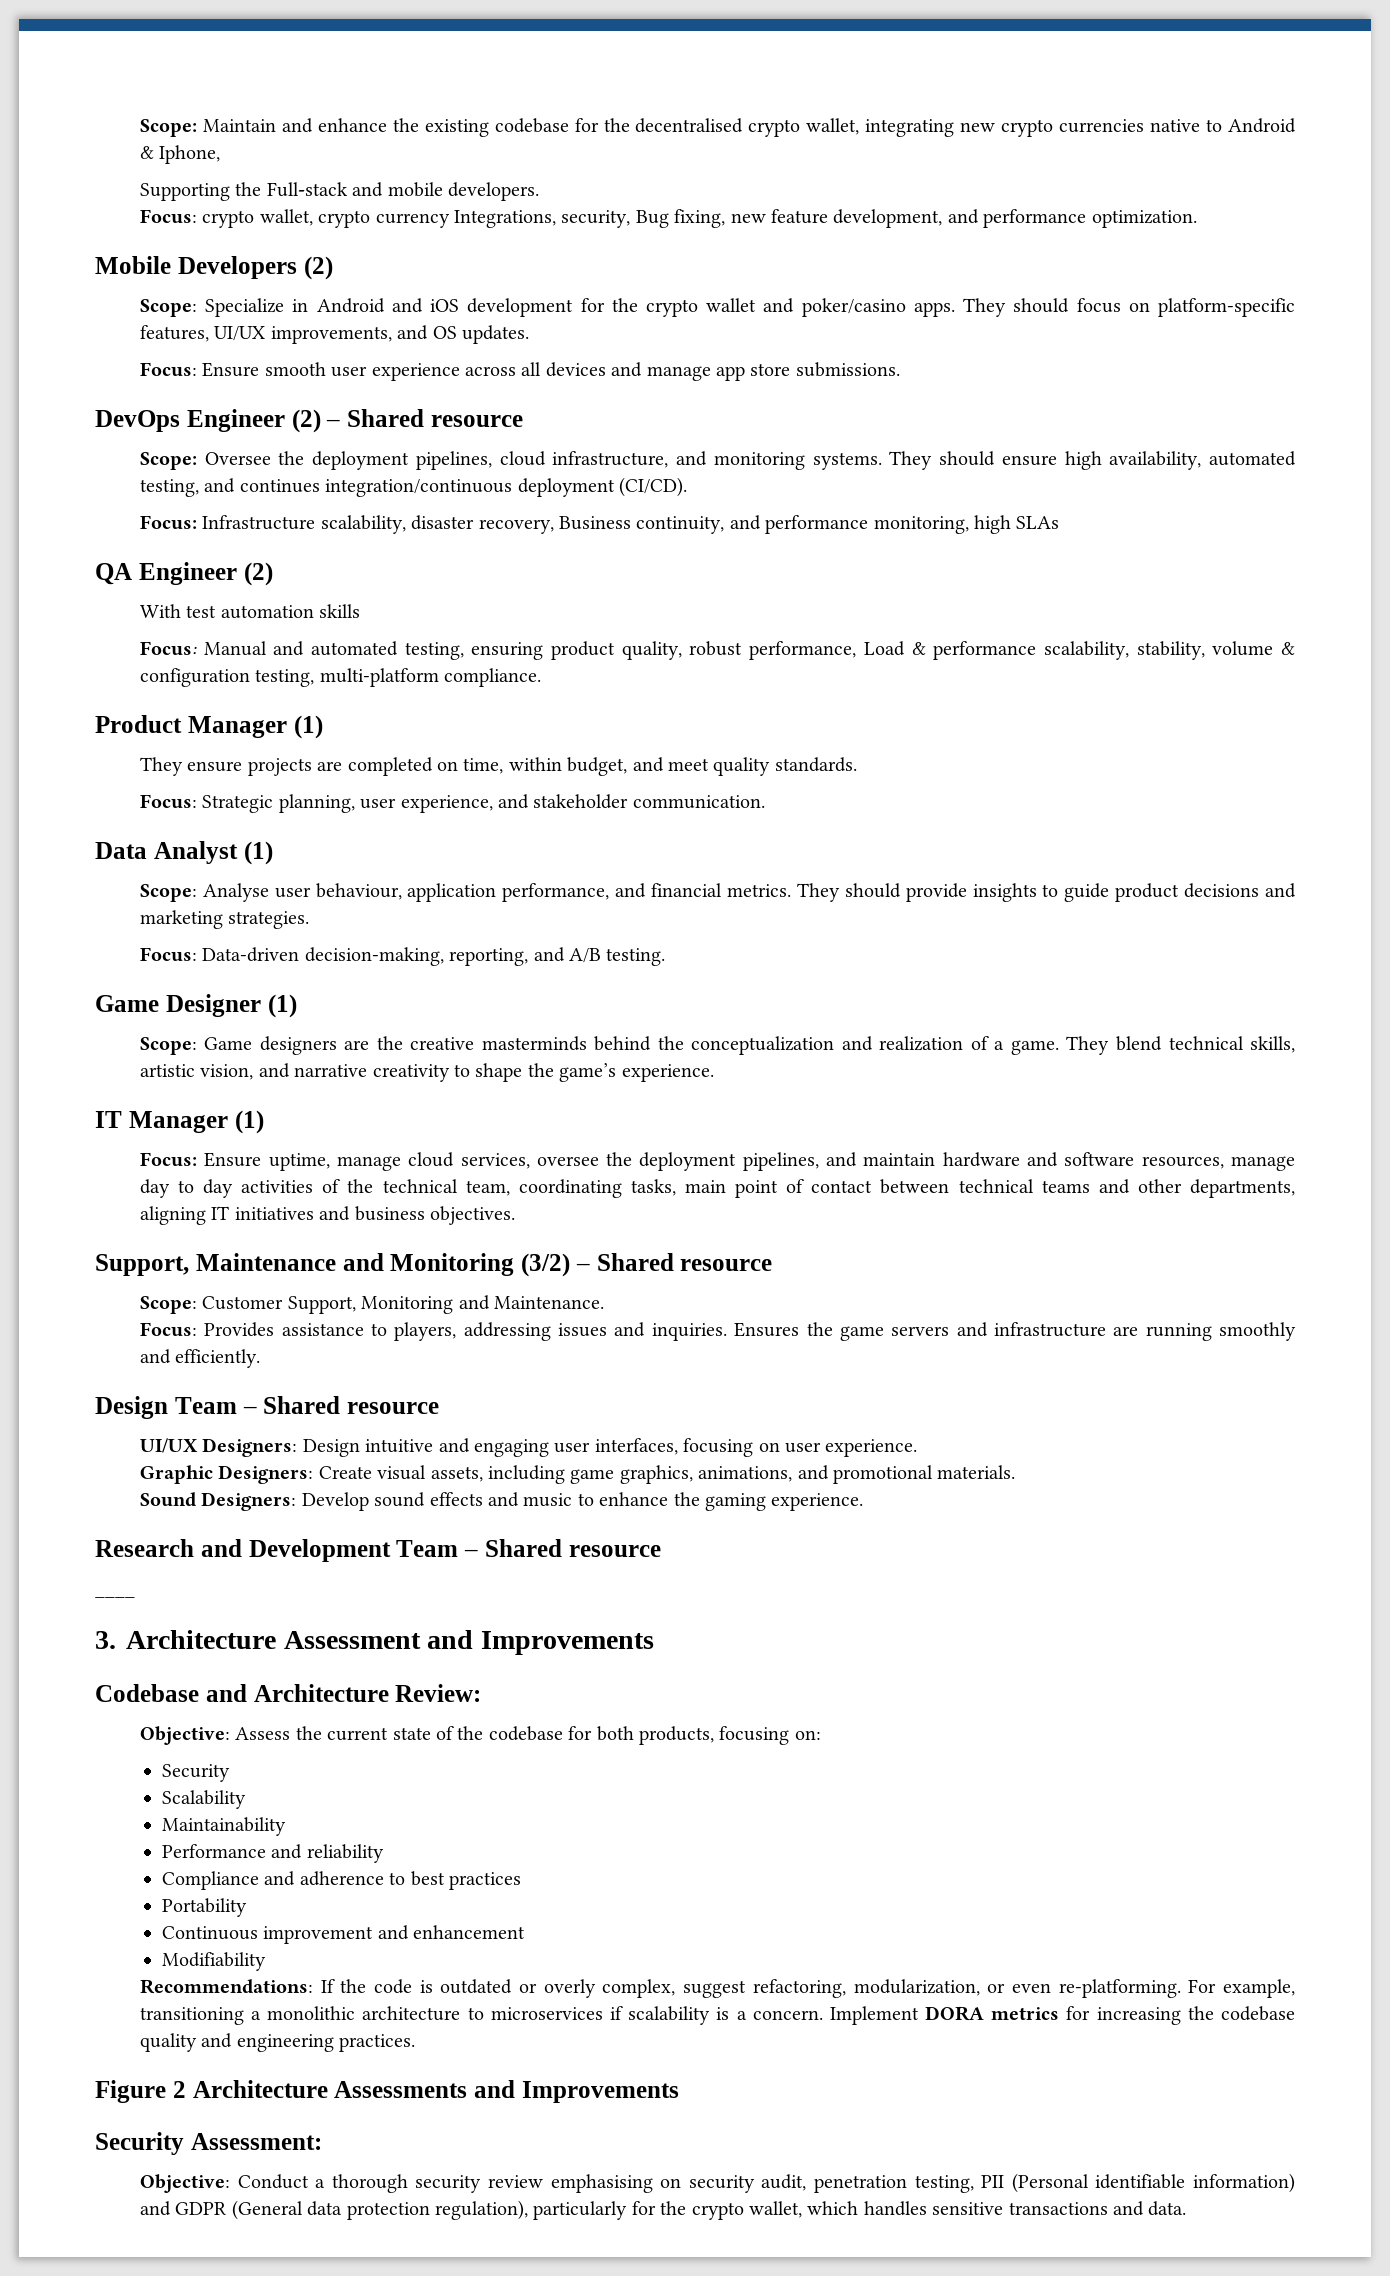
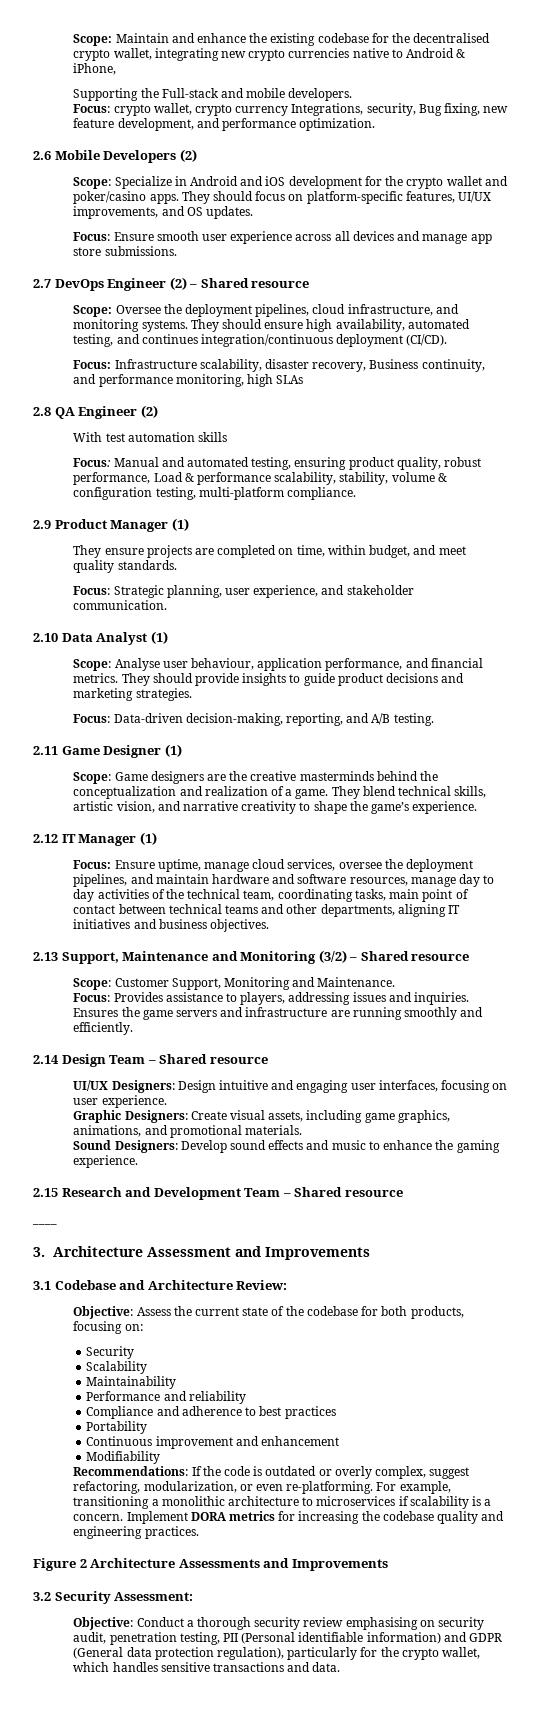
- Scope: Maintain and enhance the existing codebase for the decentralised crypto wallet, integrating new crypto currencies native to Android & Iphone,
+ Scope: Maintain and enhance the existing codebase for the decentralised crypto wallet, integrating new crypto currencies native to Android & iPhone,
- Mobile Developers (2)
+ 2.6 Mobile Developers (2)
- DevOps Engineer (2) – Shared resource
+ 2.7 DevOps Engineer (2) – Shared resource
- QA Engineer (2)
+ 2.8 QA Engineer (2)
- Product Manager (1)
+ 2.9 Product Manager (1)
- Data Analyst (1)
+ 2.10 Data Analyst (1)
- Game Designer (1)
+ 2.11 Game Designer (1)
- IT Manager (1)
+ 2.12 IT Manager (1)
- Support, Maintenance and Monitoring (3/2) – Shared resource
+ 2.13 Support, Maintenance and Monitoring (3/2) – Shared resource
- Design Team – Shared resource
+ 2.14 Design Team – Shared resource
- Research and Development Team – Shared resource
+ 2.15 Research and Development Team – Shared resource
- Codebase and Architecture Review:
+ 3.1 Codebase and Architecture Review:
- Security Assessment:
+ 3.2 Security Assessment:

